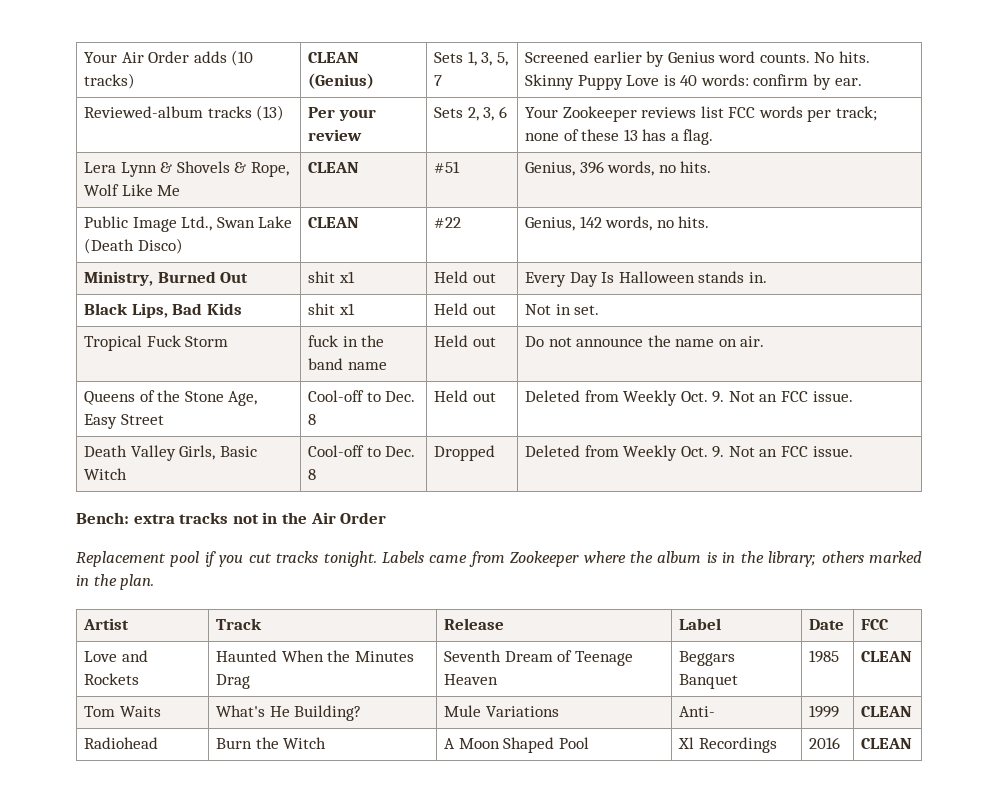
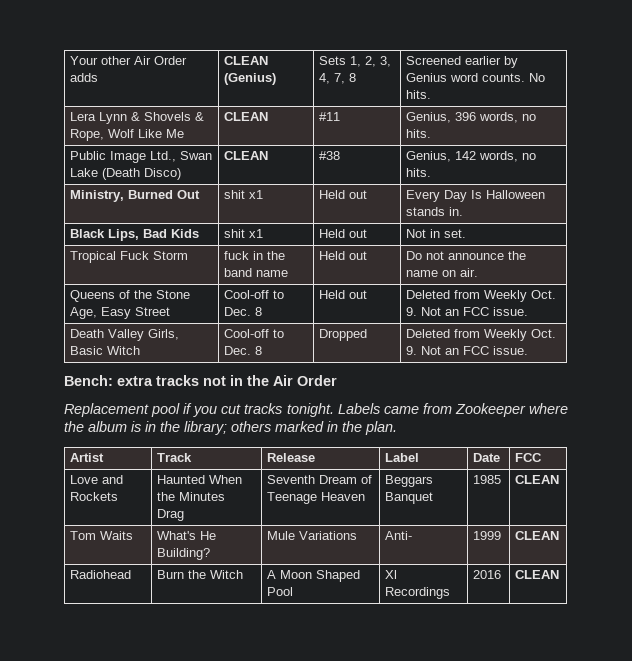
- Your Air Order adds (10 tracks) | CLEAN (Genius) | Sets 1, 3, 5, 7 | Screened earlier by Genius word counts. No hits. Skinny Puppy Love is 40 words: confirm by ear.
- Reviewed-album tracks (13) | Per your review | Sets 2, 3, 6 | Your Zookeeper reviews list FCC words per track; none of these 13 has a flag.
+ Your other Air Order adds | CLEAN (Genius) | Sets 1, 2, 3, 4, 7, 8 | Screened earlier by Genius word counts. No hits.
- Lera Lynn & Shovels & Rope, Wolf Like Me | CLEAN | #51 | Genius, 396 words, no hits.
+ Lera Lynn & Shovels & Rope, Wolf Like Me | CLEAN | #11 | Genius, 396 words, no hits.
- Public Image Ltd., Swan Lake (Death Disco) | CLEAN | #22 | Genius, 142 words, no hits.
+ Public Image Ltd., Swan Lake (Death Disco) | CLEAN | #38 | Genius, 142 words, no hits.

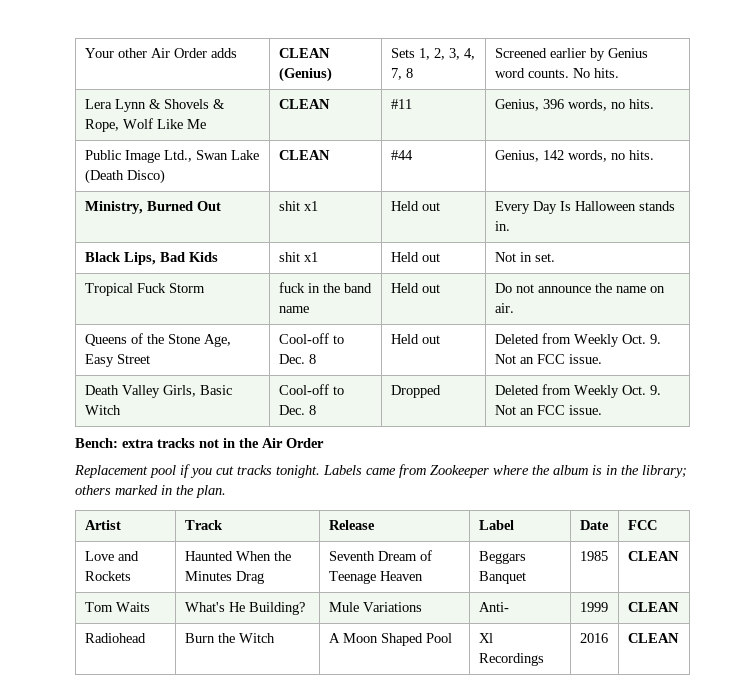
- Public Image Ltd., Swan Lake (Death Disco) | CLEAN | #38 | Genius, 142 words, no hits.
+ Public Image Ltd., Swan Lake (Death Disco) | CLEAN | #44 | Genius, 142 words, no hits.

